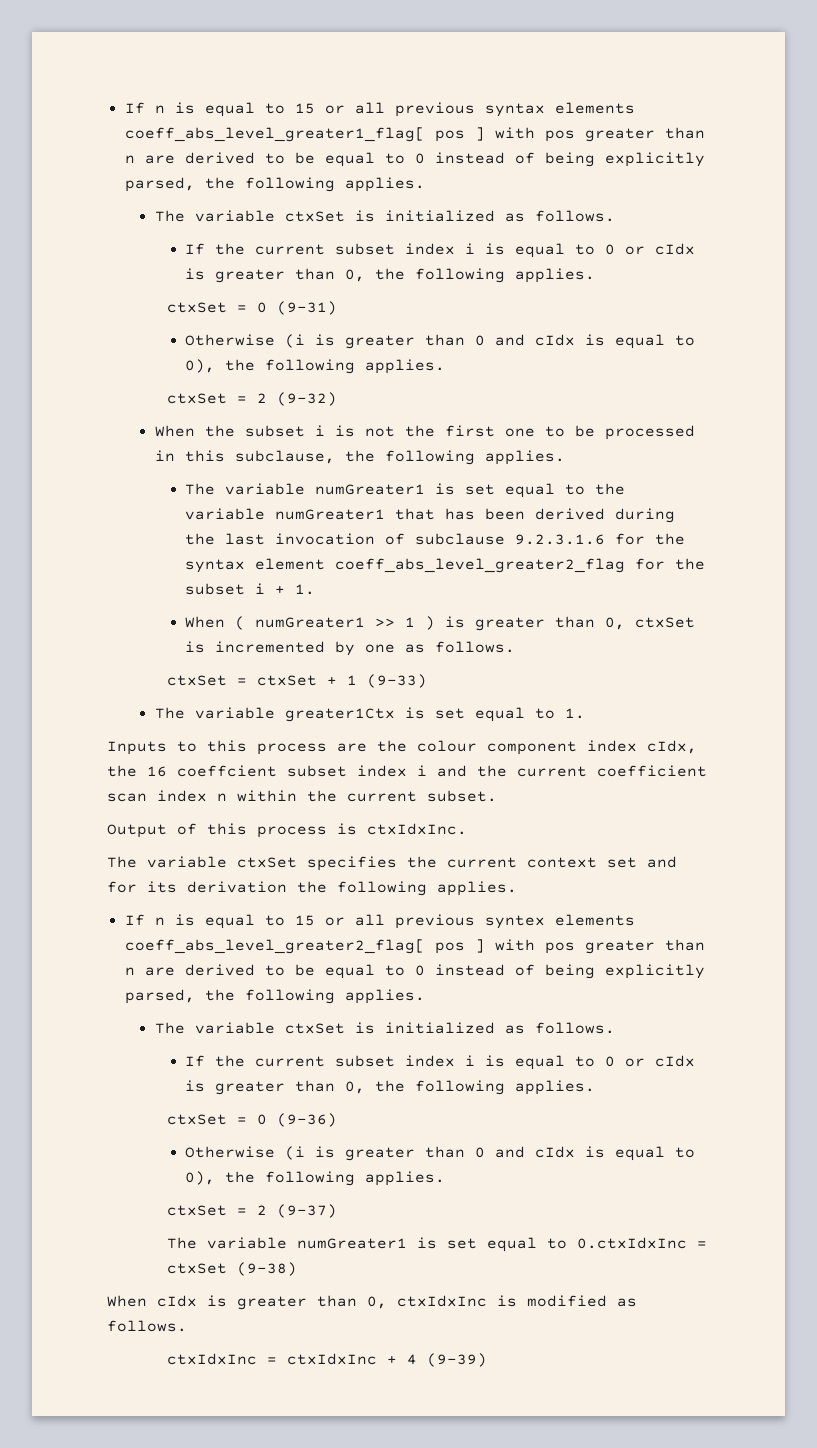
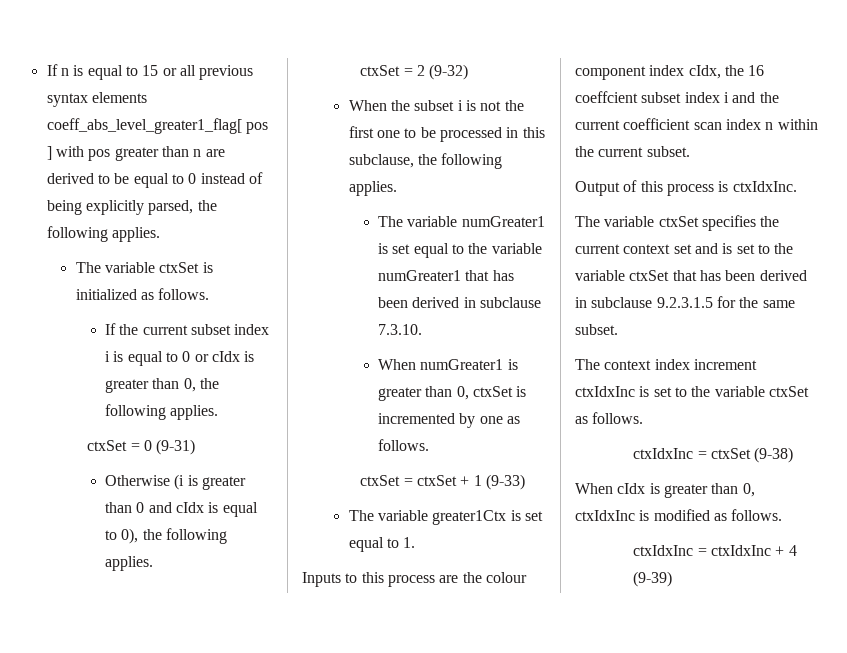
- The variable numGreater1 is set equal to the variable numGreater1 that has been derived during the last invocation of subclause 9.2.3.1.6 for the syntax element coeff_abs_level_greater2_flag for the subset i + 1.
- When ( numGreater1 >> 1 ) is greater than 0, ctxSet is incremented by one as follows.
+ The variable numGreater1 is set equal to the variable numGreater1 that has been derived in subclause 7.3.10.
+ When numGreater1 is greater than 0, ctxSet is incremented by one as follows.
- The variable ctxSet specifies the current context set and for its derivation the following applies.
- If n is equal to 15 or all previous syntex elements coeff_abs_level_greater2_flag[ pos ] with pos greater than n are derived to be equal to 0 instead of being explicitly parsed, the following applies.
- The variable ctxSet is initialized as follows.
- If the current subset index i is equal to 0 or cIdx is greater than 0, the following applies.
- ctxSet = 0 (9-36)
- Otherwise (i is greater than 0 and cIdx is equal to 0), the following applies.
- ctxSet = 2 (9-37)
- The variable numGreater1 is set equal to 0.ctxIdxInc = ctxSet (9-38)
+ The variable ctxSet specifies the current context set and is set to the variable ctxSet that has been derived in subclause 9.2.3.1.5 for the same subset.
+ The context index increment ctxIdxInc is set to the variable ctxSet as follows.
+ ctxIdxInc = ctxSet (9-38)

